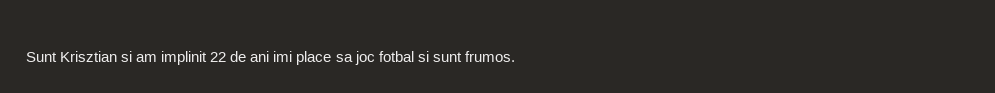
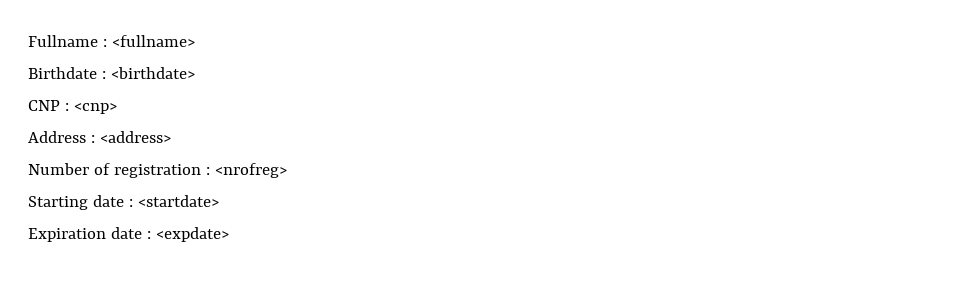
- Sunt Krisztian si am implinit 22 de ani imi place sa joc fotbal si sunt frumos.
+ Fullname : <fullname>
+ Birthdate : <birthdate>
+ CNP : <cnp>
+ Address : <address>
+ Number of registration : <nrofreg>
+ Starting date : <startdate>
+ Expiration date : <expdate>

